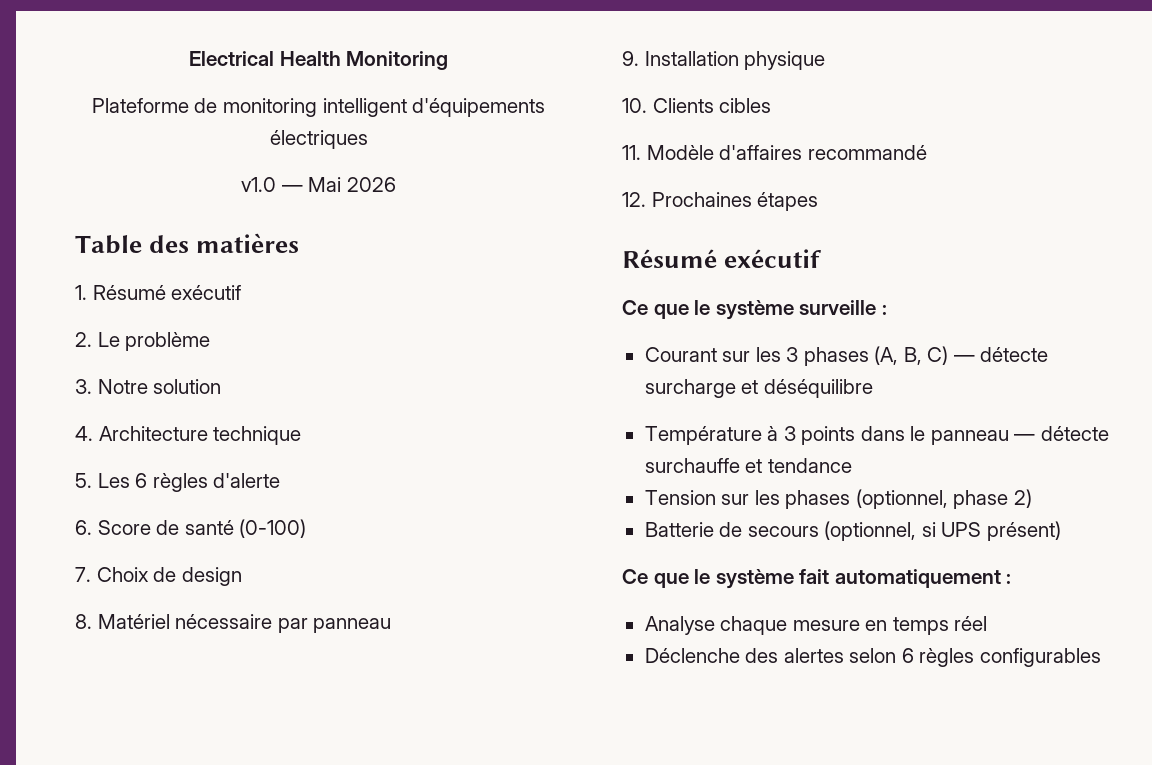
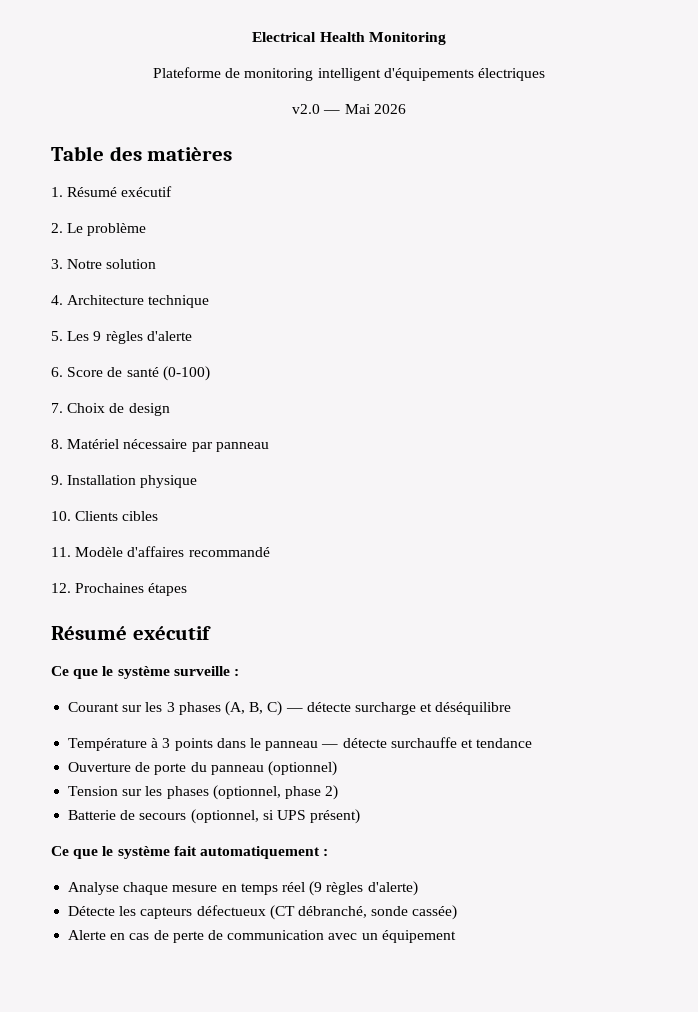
- v1.0 — Mai 2026
+ v2.0 — Mai 2026
- 5. Les 6 règles d'alerte
+ 5. Les 9 règles d'alerte
+ Ouverture de porte du panneau (optionnel)
- Analyse chaque mesure en temps réel
- Déclenche des alertes selon 6 règles configurables
+ Analyse chaque mesure en temps réel (9 règles d'alerte)
+ Détecte les capteurs défectueux (CT débranché, sonde cassée)
+ Alerte en cas de perte de communication avec un équipement

